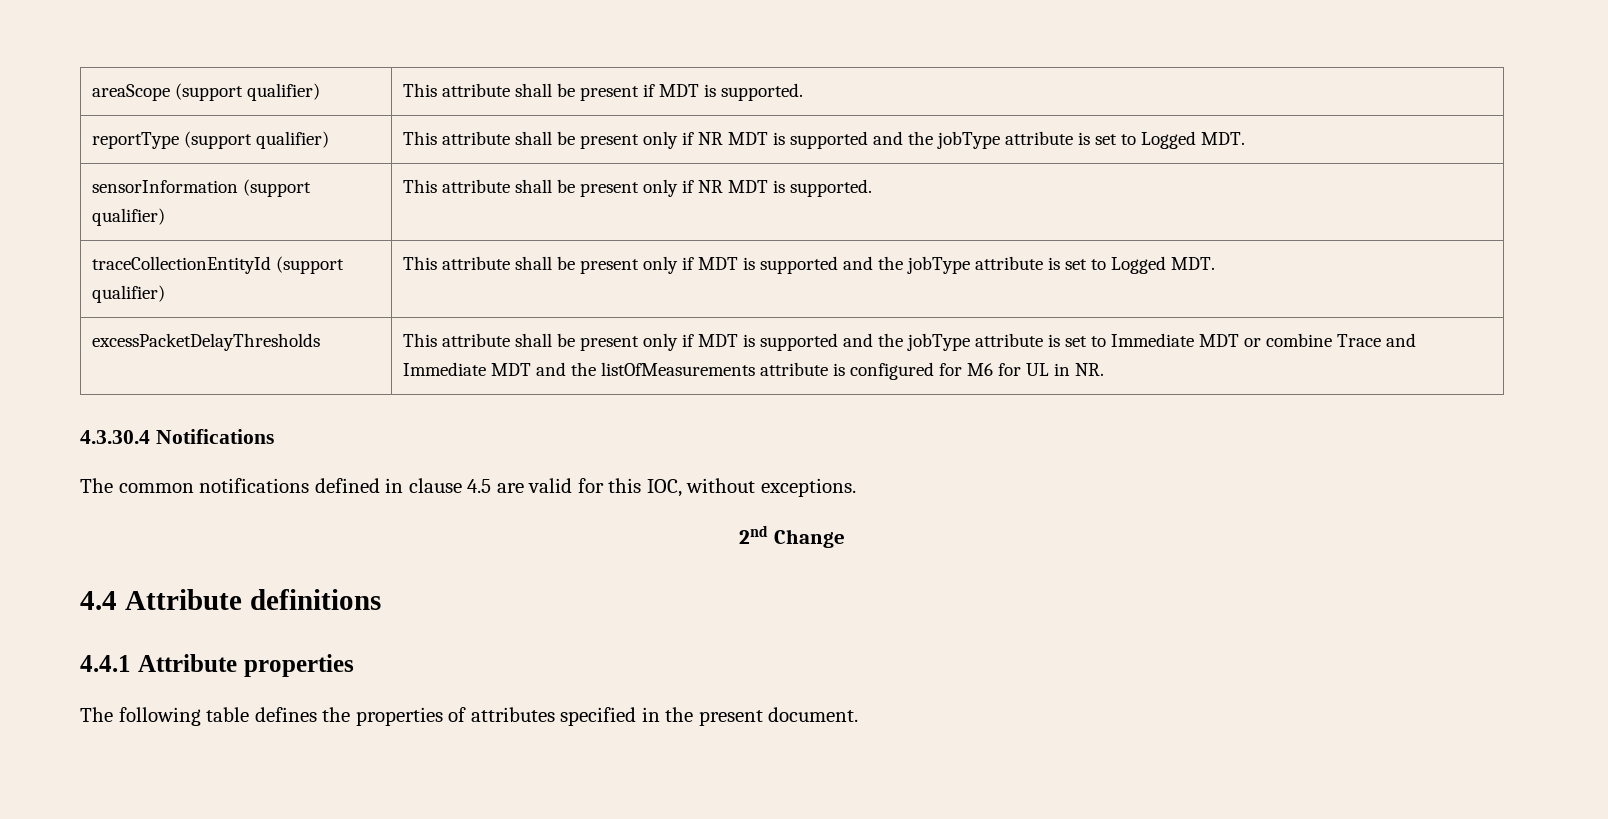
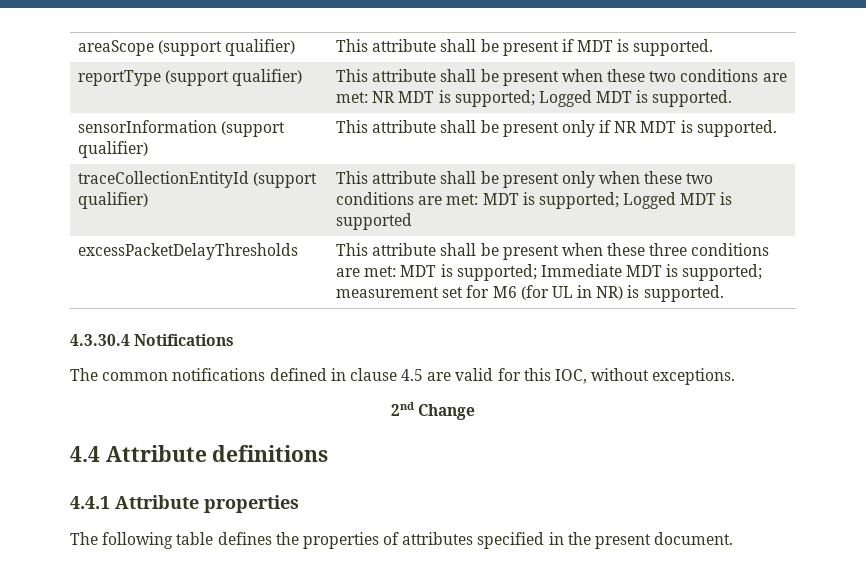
- reportType (support qualifier) | This attribute shall be present only if NR MDT is supported and the jobType attribute is set to Logged MDT.
+ reportType (support qualifier) | This attribute shall be present when these two conditions are met: NR MDT is supported; Logged MDT is supported.
- traceCollectionEntityId (support qualifier) | This attribute shall be present only if MDT is supported and the jobType attribute is set to Logged MDT.
+ traceCollectionEntityId (support qualifier) | This attribute shall be present only when these two conditions are met: MDT is supported; Logged MDT is supported
- excessPacketDelayThresholds | This attribute shall be present only if MDT is supported and the jobType attribute is set to Immediate MDT or combine Trace and Immediate MDT and the listOfMeasurements attribute is configured for M6 for UL in NR.
+ excessPacketDelayThresholds | This attribute shall be present when these three conditions are met: MDT is supported; Immediate MDT is supported; measurement set for M6 (for UL in NR) is supported.

